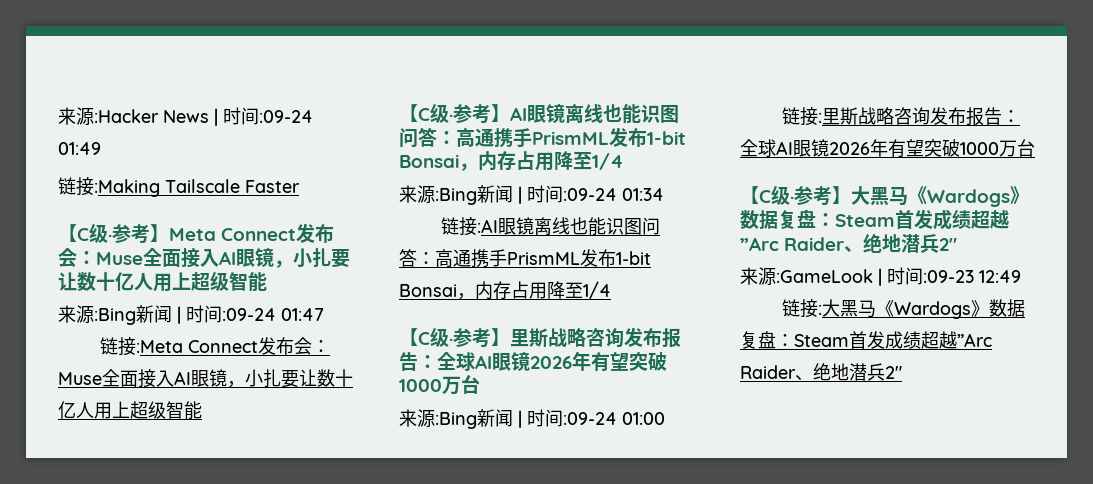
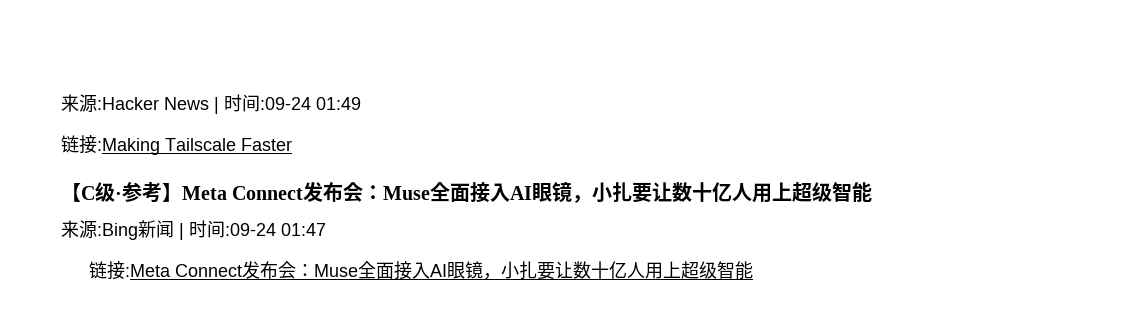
- 【C级·参考】AI眼镜离线也能识图问答：高通携手PrismML发布1-bit Bonsai，内存占用降至1/4
- 来源:Bing新闻 | 时间:09-24 01:34
- 链接:AI眼镜离线也能识图问答：高通携手PrismML发布1-bit Bonsai，内存占用降至1/4
- 【C级·参考】里斯战略咨询发布报告：全球AI眼镜2026年有望突破1000万台
- 来源:Bing新闻 | 时间:09-24 01:00
- 链接:里斯战略咨询发布报告：全球AI眼镜2026年有望突破1000万台
- 【C级·参考】大黑马《Wardogs》数据复盘：Steam首发成绩超越”Arc Raider、绝地潜兵2″
- 来源:GameLook | 时间:09-23 12:49
- 链接:大黑马《Wardogs》数据复盘：Steam首发成绩超越”Arc Raider、绝地潜兵2″

